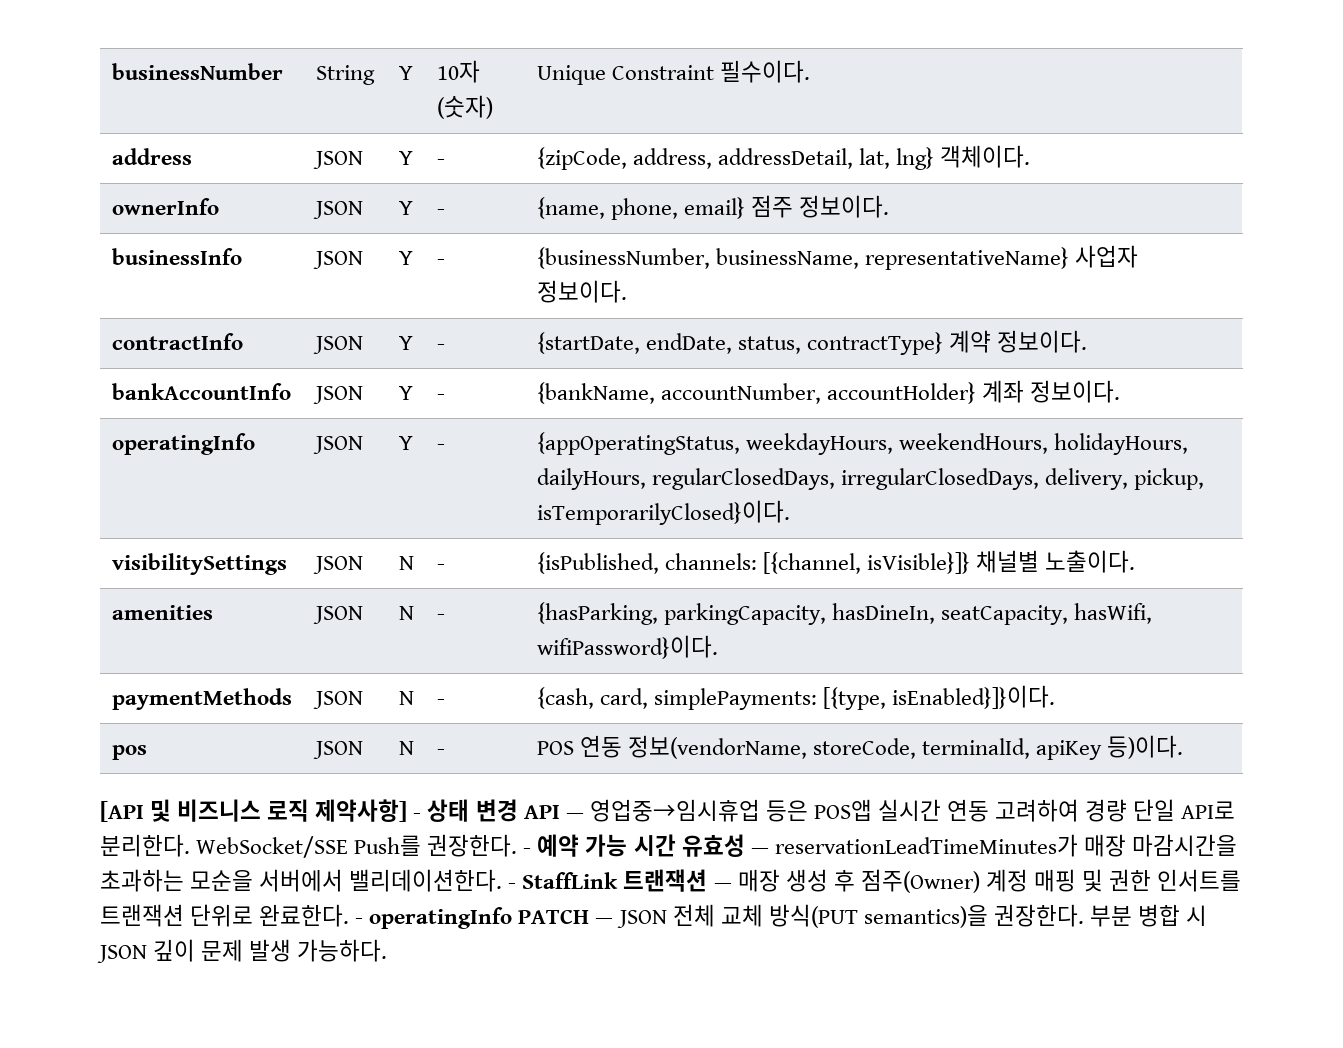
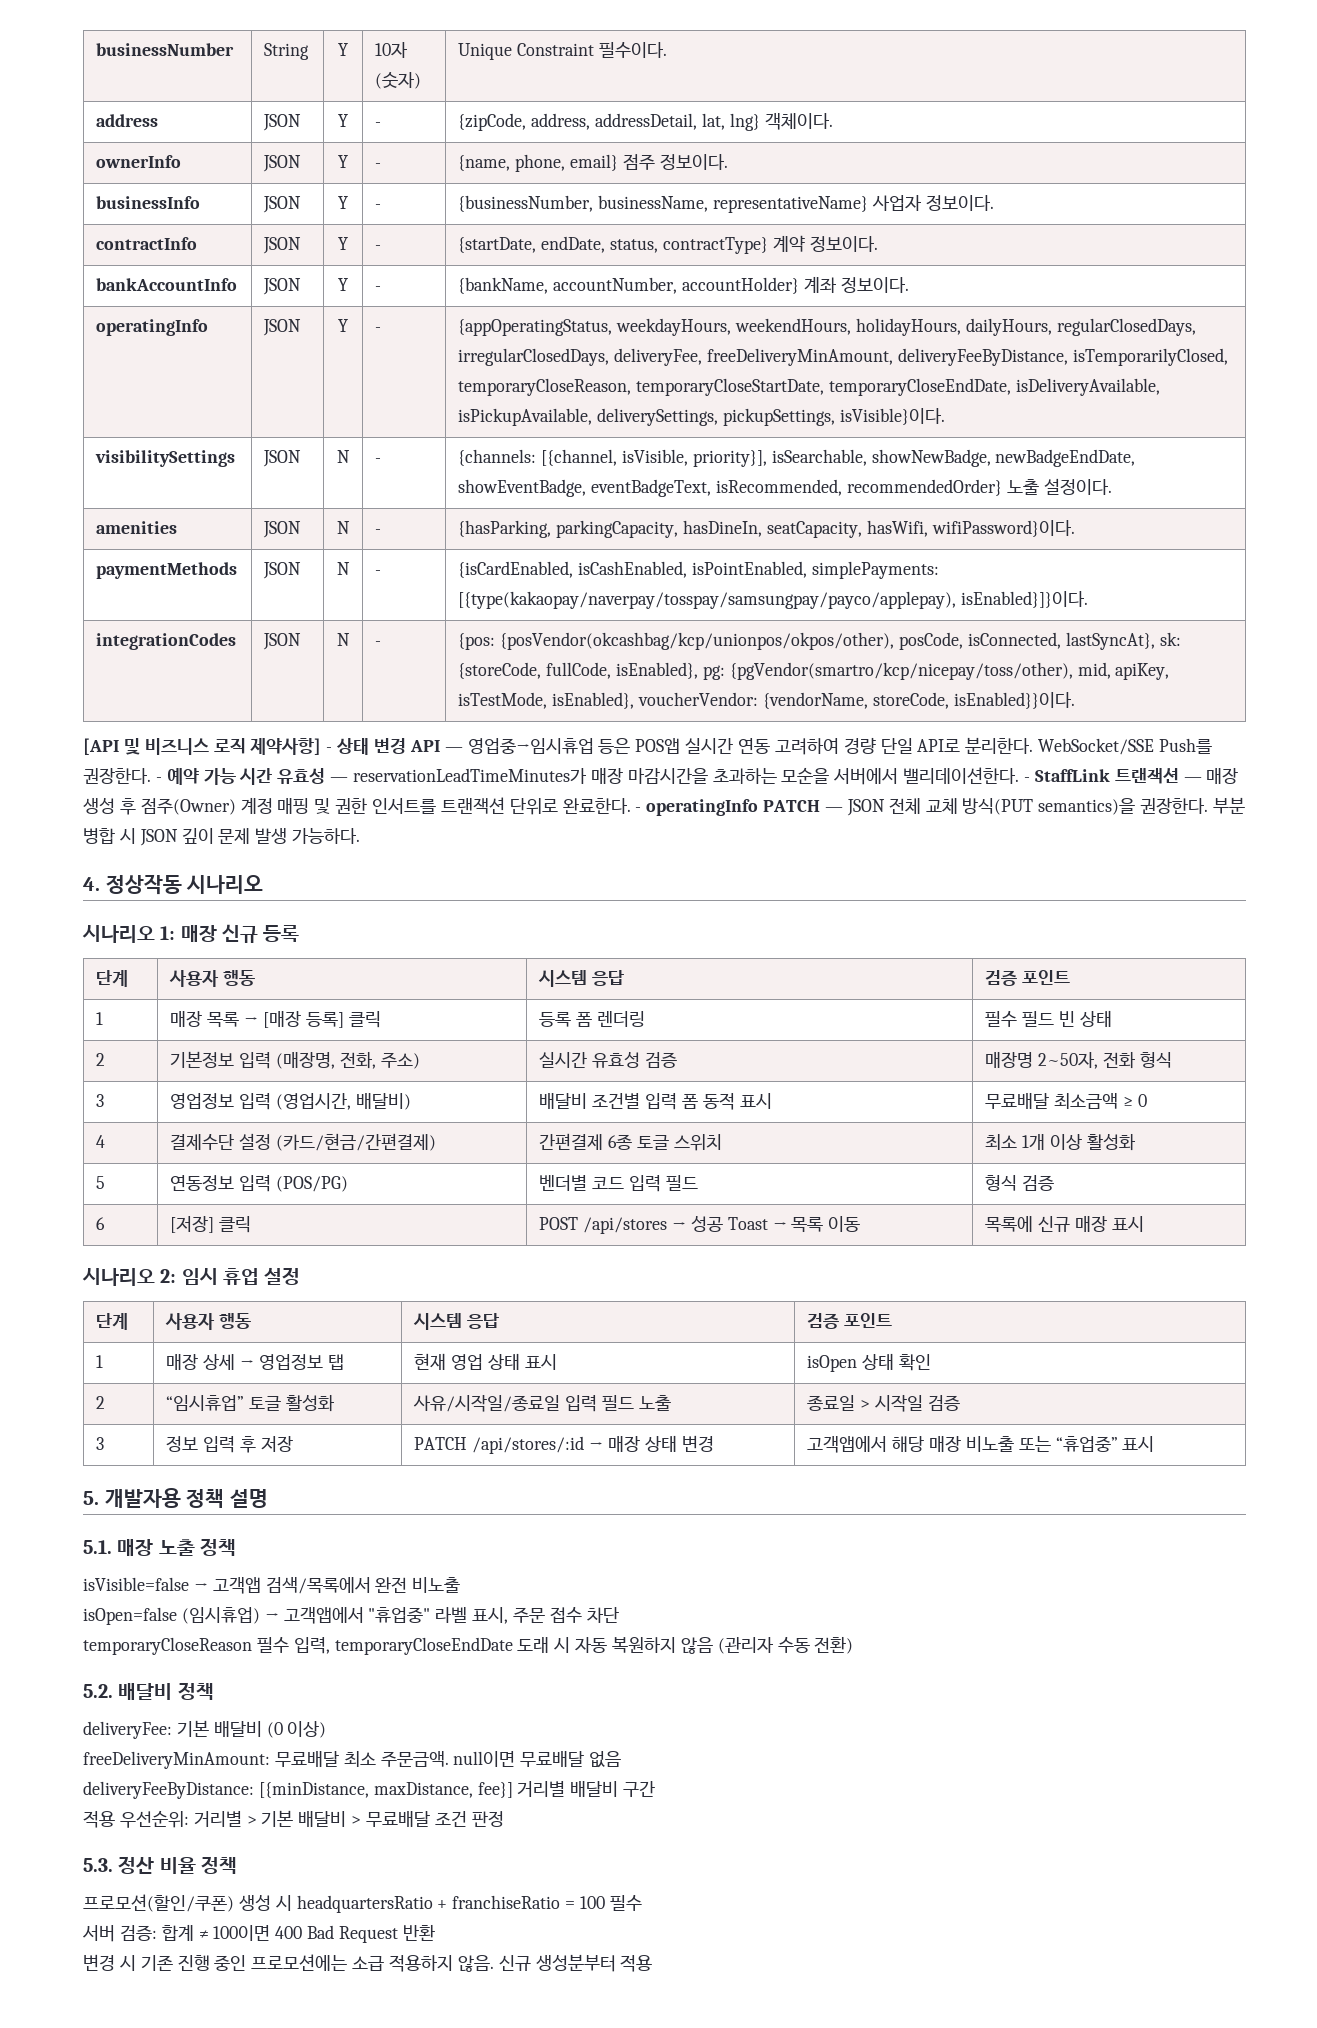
- operatingInfo | JSON | Y | - | {appOperatingStatus, weekdayHours, weekendHours, holidayHours, dailyHours, regularClosedDays, irregularClosedDays, delivery, pickup, isTemporarilyClosed}이다.
- visibilitySettings | JSON | N | - | {isPublished, channels: [{channel, isVisible}]} 채널별 노출이다.
+ operatingInfo | JSON | Y | - | {appOperatingStatus, weekdayHours, weekendHours, holidayHours, dailyHours, regularClosedDays, irregularClosedDays, deliveryFee, freeDeliveryMinAmount, deliveryFeeByDistance, isTemporarilyClosed, temporaryCloseReason, temporaryCloseStartDate, temporaryCloseEndDate, isDeliveryAvailable, isPickupAvailable, deliverySettings, pickupSettings, isVisible}이다.
+ visibilitySettings | JSON | N | - | {channels: [{channel, isVisible, priority}], isSearchable, showNewBadge, newBadgeEndDate, showEventBadge, eventBadgeText, isRecommended, recommendedOrder} 노출 설정이다.
- paymentMethods | JSON | N | - | {cash, card, simplePayments: [{type, isEnabled}]}이다.
+ paymentMethods | JSON | N | - | {isCardEnabled, isCashEnabled, isPointEnabled, simplePayments: [{type(kakaopay/naverpay/tosspay/samsungpay/payco/applepay), isEnabled}]}이다.
- pos | JSON | N | - | POS 연동 정보(vendorName, storeCode, terminalId, apiKey 등)이다.
+ integrationCodes | JSON | N | - | {pos: {posVendor(okcashbag/kcp/unionpos/okpos/other), posCode, isConnected, lastSyncAt}, sk: {storeCode, fullCode, isEnabled}, pg: {pgVendor(smartro/kcp/nicepay/toss/other), mid, apiKey, isTestMode, isEnabled}, voucherVendor: {vendorName, storeCode, isEnabled}}이다.
+ 4. 정상작동 시나리오
+ 시나리오 1: 매장 신규 등록
+ 단계 | 사용자 행동 | 시스템 응답 | 검증 포인트
+ 1 | 매장 목록 → [매장 등록] 클릭 | 등록 폼 렌더링 | 필수 필드 빈 상태
+ 2 | 기본정보 입력 (매장명, 전화, 주소) | 실시간 유효성 검증 | 매장명 2~50자, 전화 형식
+ 3 | 영업정보 입력 (영업시간, 배달비) | 배달비 조건별 입력 폼 동적 표시 | 무료배달 최소금액 ≥ 0
+ 4 | 결제수단 설정 (카드/현금/간편결제) | 간편결제 6종 토글 스위치 | 최소 1개 이상 활성화
+ 5 | 연동정보 입력 (POS/PG) | 벤더별 코드 입력 필드 | 형식 검증
+ 6 | [저장] 클릭 | POST /api/stores → 성공 Toast → 목록 이동 | 목록에 신규 매장 표시
+ 시나리오 2: 임시 휴업 설정
+ 단계 | 사용자 행동 | 시스템 응답 | 검증 포인트
+ 1 | 매장 상세 → 영업정보 탭 | 현재 영업 상태 표시 | isOpen 상태 확인
+ 2 | “임시휴업” 토글 활성화 | 사유/시작일/종료일 입력 필드 노출 | 종료일 > 시작일 검증
+ 3 | 정보 입력 후 저장 | PATCH /api/stores/:id → 매장 상태 변경 | 고객앱에서 해당 매장 비노출 또는 “휴업중” 표시
+ 5. 개발자용 정책 설명
+ 5.1. 매장 노출 정책
+ isVisible=false → 고객앱 검색/목록에서 완전 비노출
+ isOpen=false (임시휴업) → 고객앱에서 "휴업중" 라벨 표시, 주문 접수 차단
+ temporaryCloseReason 필수 입력, temporaryCloseEndDate 도래 시 자동 복원하지 않음 (관리자 수동 전환)
+ 5.2. 배달비 정책
+ deliveryFee: 기본 배달비 (0 이상)
+ freeDeliveryMinAmount: 무료배달 최소 주문금액. null이면 무료배달 없음
+ deliveryFeeByDistance: [{minDistance, maxDistance, fee}] 거리별 배달비 구간
+ 적용 우선순위: 거리별 > 기본 배달비 > 무료배달 조건 판정
+ 5.3. 정산 비율 정책
+ 프로모션(할인/쿠폰) 생성 시 headquartersRatio + franchiseRatio = 100 필수
+ 서버 검증: 합계 ≠ 100이면 400 Bad Request 반환
+ 변경 시 기존 진행 중인 프로모션에는 소급 적용하지 않음. 신규 생성분부터 적용

